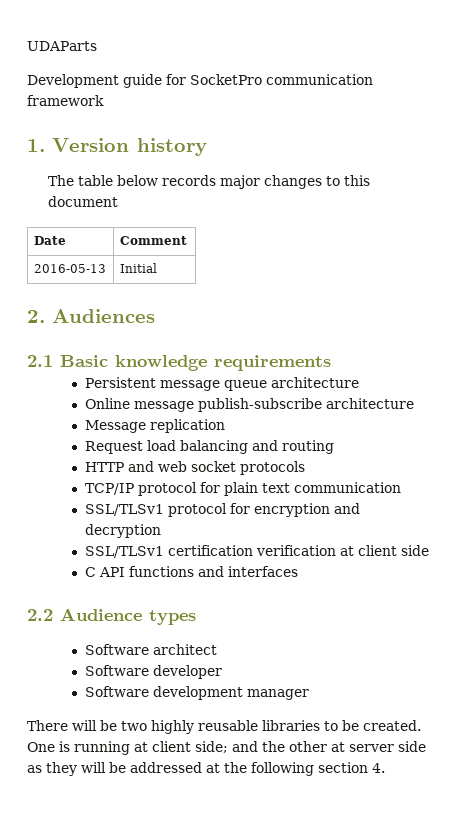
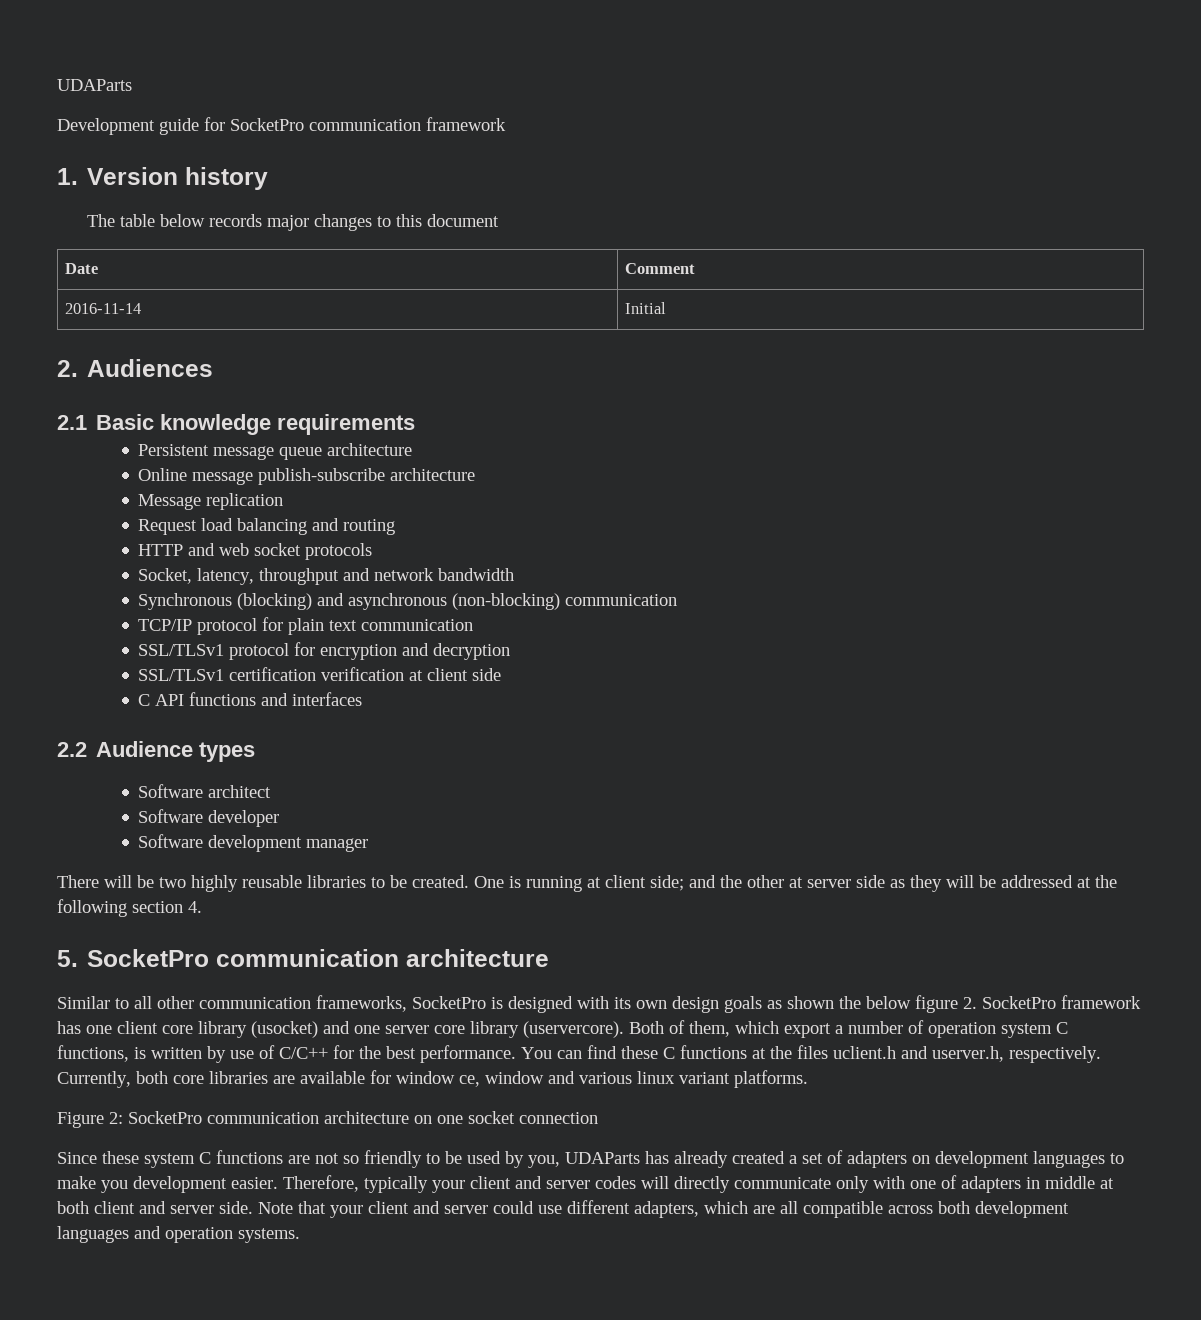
- 2016-05-13 | Initial
+ 2016-11-14 | Initial
+ Socket, latency, throughput and network bandwidth
+ Synchronous (blocking) and asynchronous (non-blocking) communication
+ 5. SocketPro communication architecture
+ Similar to all other communication frameworks, SocketPro is designed with its own design goals as shown the below figure 2. SocketPro framework has one client core library (usocket) and one server core library (uservercore). Both of them, which export a number of operation system C functions, is written by use of C/C++ for the best performance. You can find these C functions at the files uclient.h and userver.h, respectively. Currently, both core libraries are available for window ce, window and various linux variant platforms.
+ Figure 2: SocketPro communication architecture on one socket connection
+ Since these system C functions are not so friendly to be used by you, UDAParts has already created a set of adapters on development languages to make you development easier. Therefore, typically your client and server codes will directly communicate only with one of adapters in middle at both client and server side. Note that your client and server could use different adapters, which are all compatible across both development languages and operation systems.

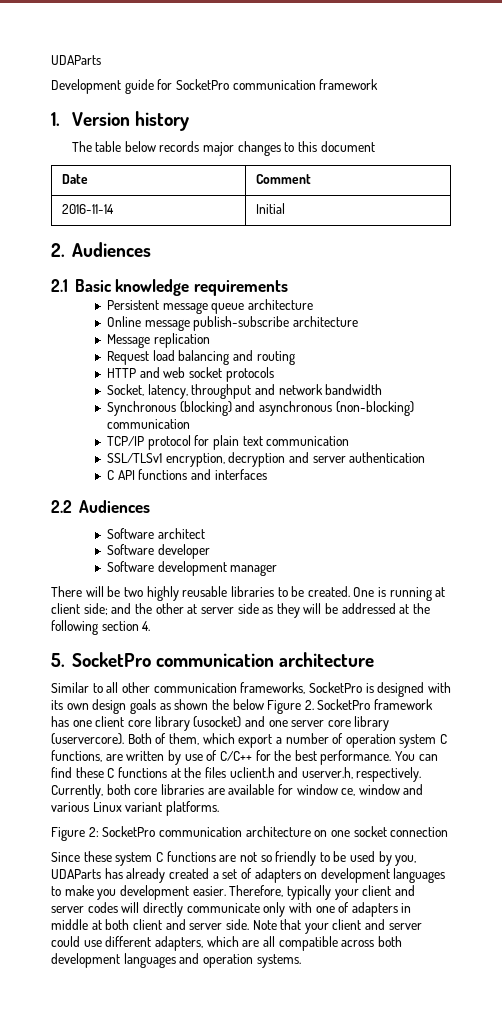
- SSL/TLSv1 protocol for encryption and decryption
- SSL/TLSv1 certification verification at client side
+ SSL/TLSv1 encryption, decryption and server authentication
- 2.2 Audience types
+ 2.2 Audiences
- Similar to all other communication frameworks, SocketPro is designed with its own design goals as shown the below figure 2. SocketPro framework has one client core library (usocket) and one server core library (uservercore).
+ Similar to all other communication frameworks, SocketPro is designed with its own design goals as shown the below Figure 2. SocketPro framework has one client core library (usocket) and one server core library (uservercore).
- Both of them, which export a number of operation system C functions, is written by use of C/C++ for the best performance.
+ Both of them, which export a number of operation system C functions, are written by use of C/C++ for the best performance.
- Currently, both core libraries are available for window ce, window and various linux variant platforms.
+ Currently, both core libraries are available for window ce, window and various Linux variant platforms.

